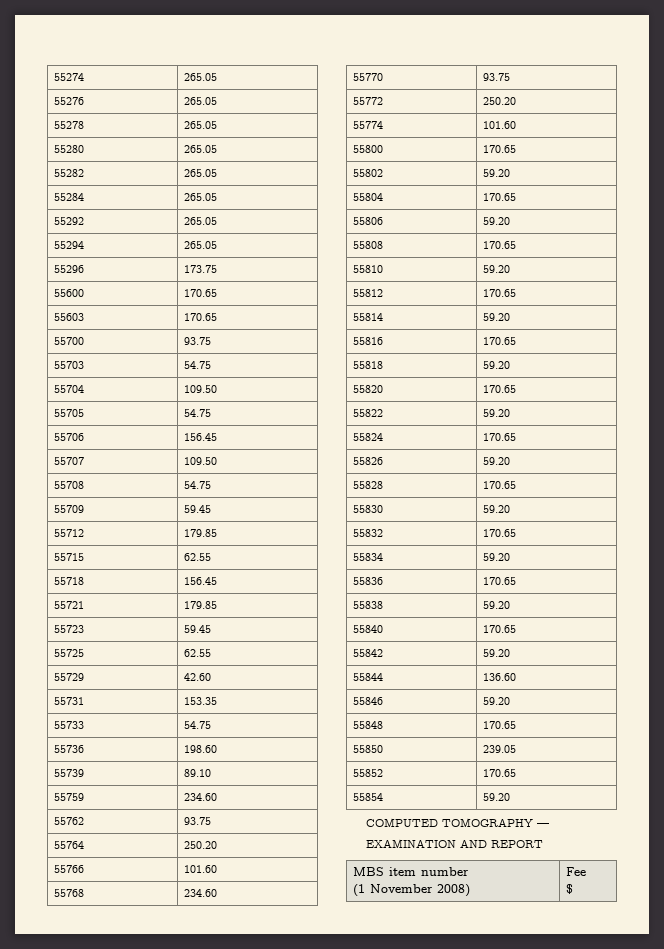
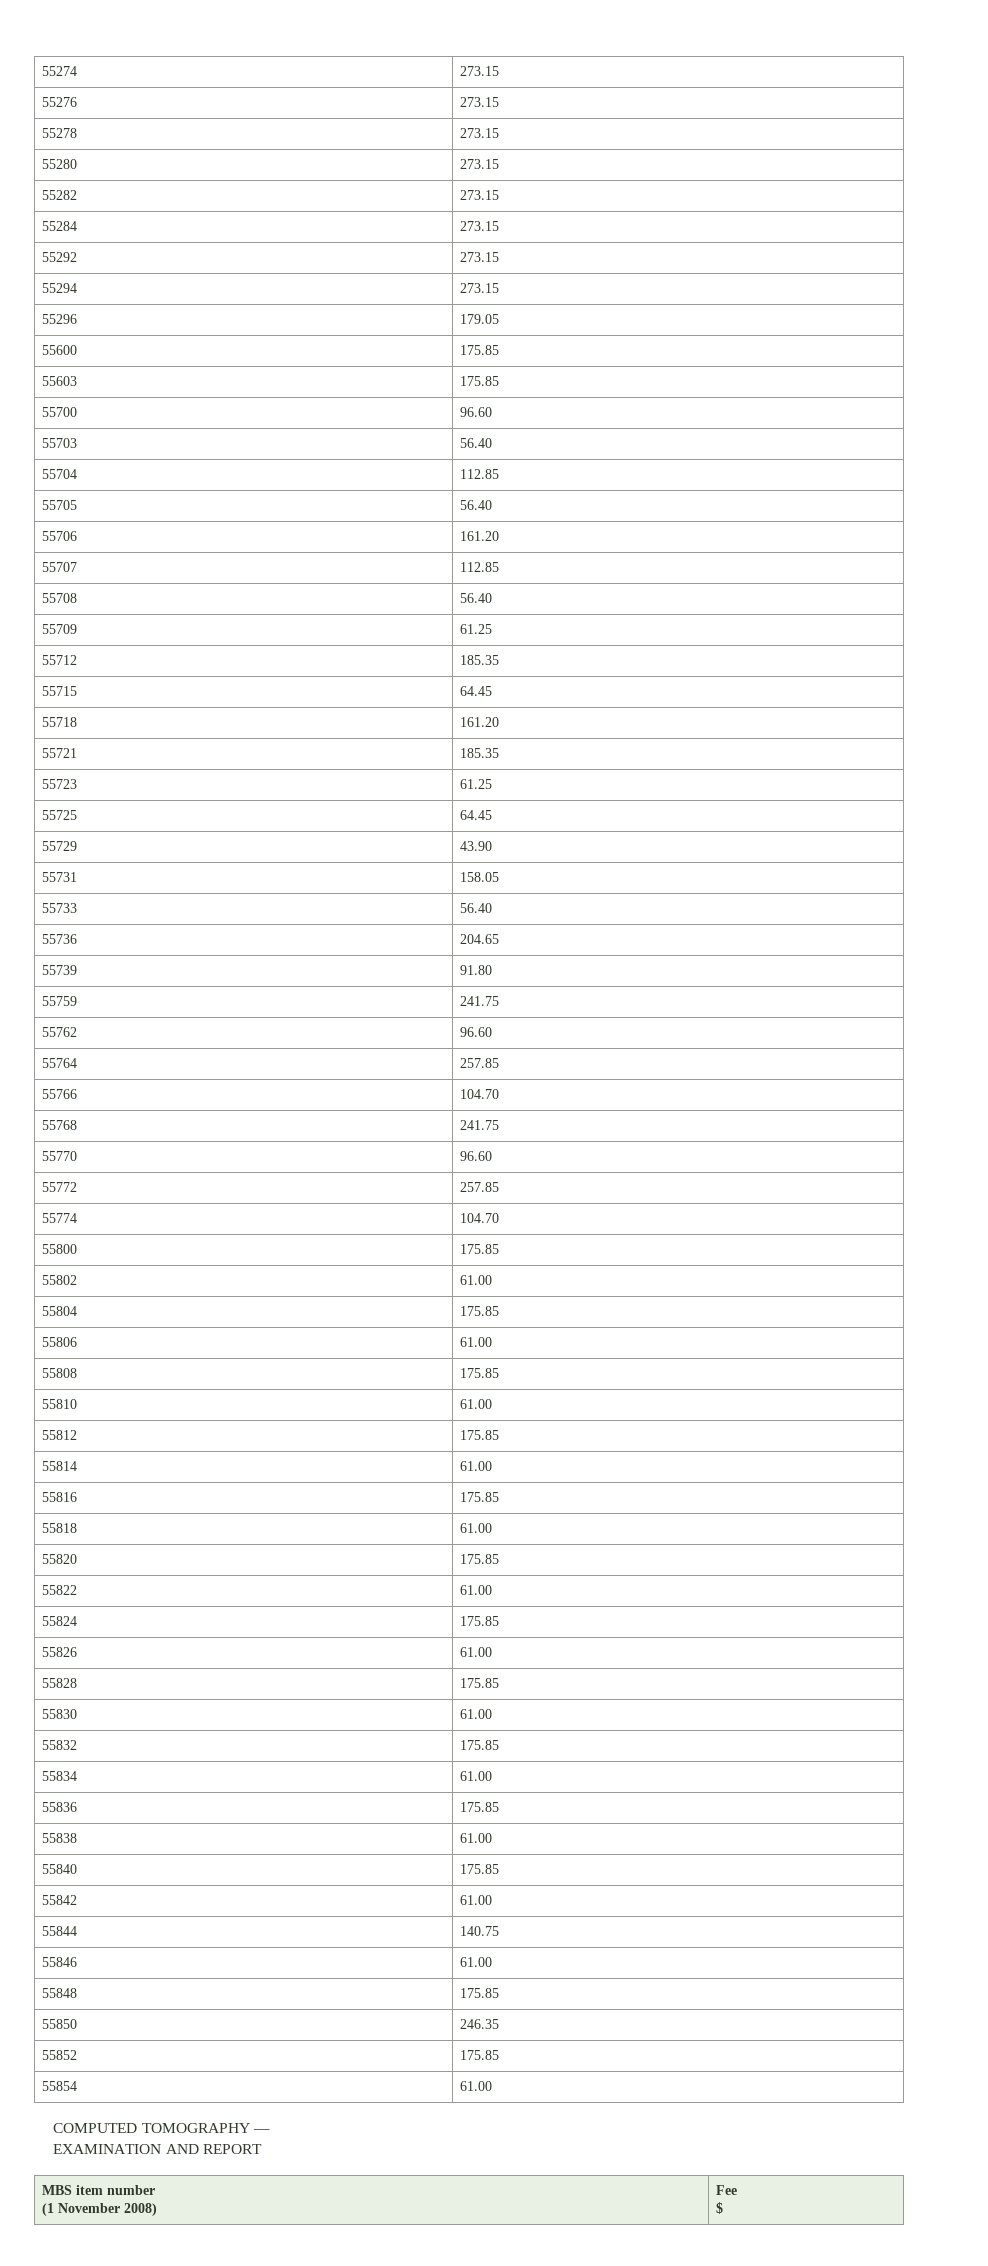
- 55274 | 265.05
+ 55274 | 273.15
- 55276 | 265.05
+ 55276 | 273.15
- 55278 | 265.05
+ 55278 | 273.15
- 55280 | 265.05
+ 55280 | 273.15
- 55282 | 265.05
+ 55282 | 273.15
- 55284 | 265.05
+ 55284 | 273.15
- 55292 | 265.05
+ 55292 | 273.15
- 55294 | 265.05
+ 55294 | 273.15
- 55296 | 173.75
+ 55296 | 179.05
- 55600 | 170.65
+ 55600 | 175.85
- 55603 | 170.65
+ 55603 | 175.85
- 55700 | 93.75
+ 55700 | 96.60
- 55703 | 54.75
+ 55703 | 56.40
- 55704 | 109.50
+ 55704 | 112.85
- 55705 | 54.75
+ 55705 | 56.40
- 55706 | 156.45
+ 55706 | 161.20
- 55707 | 109.50
+ 55707 | 112.85
- 55708 | 54.75
+ 55708 | 56.40
- 55709 | 59.45
+ 55709 | 61.25
- 55712 | 179.85
+ 55712 | 185.35
- 55715 | 62.55
+ 55715 | 64.45
- 55718 | 156.45
+ 55718 | 161.20
- 55721 | 179.85
+ 55721 | 185.35
- 55723 | 59.45
+ 55723 | 61.25
- 55725 | 62.55
+ 55725 | 64.45
- 55729 | 42.60
+ 55729 | 43.90
- 55731 | 153.35
+ 55731 | 158.05
- 55733 | 54.75
+ 55733 | 56.40
- 55736 | 198.60
+ 55736 | 204.65
- 55739 | 89.10
+ 55739 | 91.80
- 55759 | 234.60
+ 55759 | 241.75
- 55762 | 93.75
+ 55762 | 96.60
- 55764 | 250.20
+ 55764 | 257.85
- 55766 | 101.60
+ 55766 | 104.70
- 55768 | 234.60
+ 55768 | 241.75
- 55770 | 93.75
+ 55770 | 96.60
- 55772 | 250.20
+ 55772 | 257.85
- 55774 | 101.60
+ 55774 | 104.70
- 55800 | 170.65
+ 55800 | 175.85
- 55802 | 59.20
+ 55802 | 61.00
- 55804 | 170.65
+ 55804 | 175.85
- 55806 | 59.20
+ 55806 | 61.00
- 55808 | 170.65
+ 55808 | 175.85
- 55810 | 59.20
+ 55810 | 61.00
- 55812 | 170.65
+ 55812 | 175.85
- 55814 | 59.20
+ 55814 | 61.00
- 55816 | 170.65
+ 55816 | 175.85
- 55818 | 59.20
+ 55818 | 61.00
- 55820 | 170.65
+ 55820 | 175.85
- 55822 | 59.20
+ 55822 | 61.00
- 55824 | 170.65
+ 55824 | 175.85
- 55826 | 59.20
+ 55826 | 61.00
- 55828 | 170.65
+ 55828 | 175.85
- 55830 | 59.20
+ 55830 | 61.00
- 55832 | 170.65
+ 55832 | 175.85
- 55834 | 59.20
+ 55834 | 61.00
- 55836 | 170.65
+ 55836 | 175.85
- 55838 | 59.20
+ 55838 | 61.00
- 55840 | 170.65
+ 55840 | 175.85
- 55842 | 59.20
+ 55842 | 61.00
- 55844 | 136.60
+ 55844 | 140.75
- 55846 | 59.20
+ 55846 | 61.00
- 55848 | 170.65
+ 55848 | 175.85
- 55850 | 239.05
+ 55850 | 246.35
- 55852 | 170.65
+ 55852 | 175.85
- 55854 | 59.20
+ 55854 | 61.00

